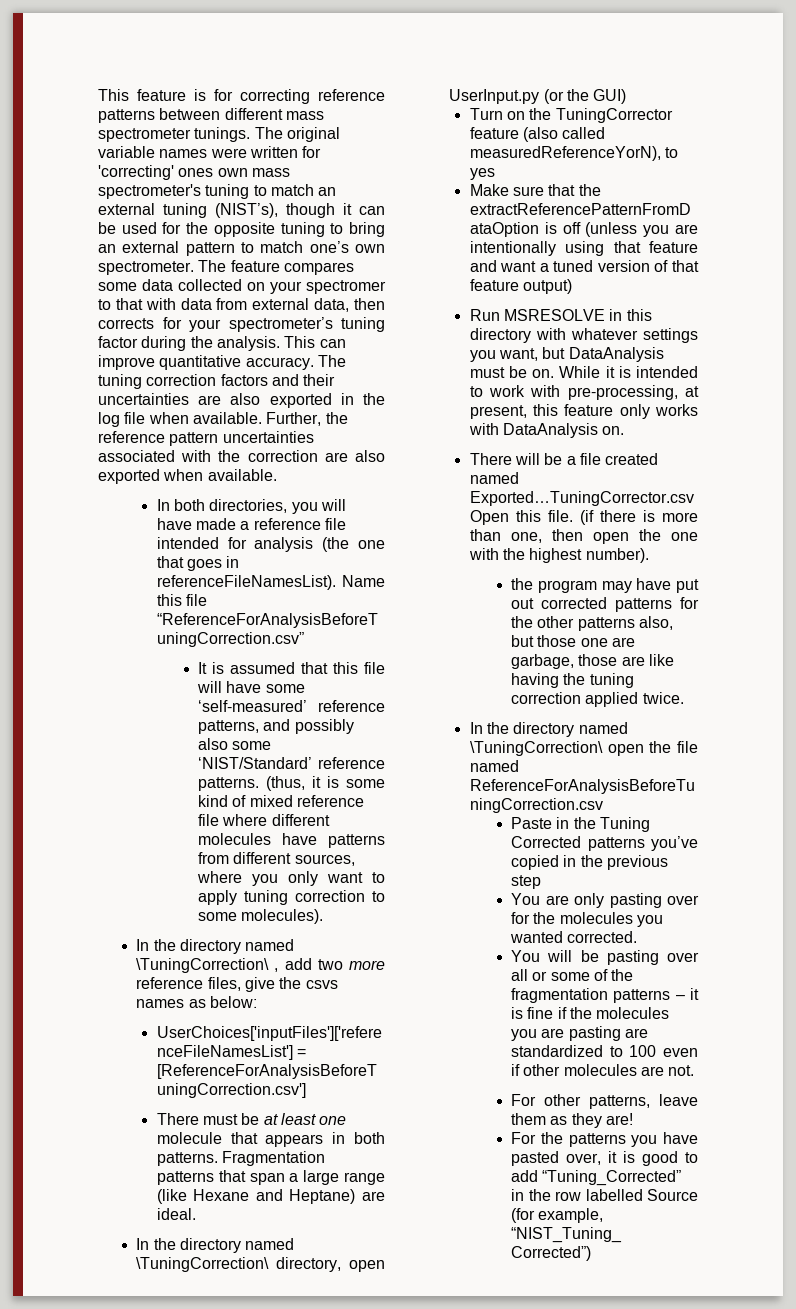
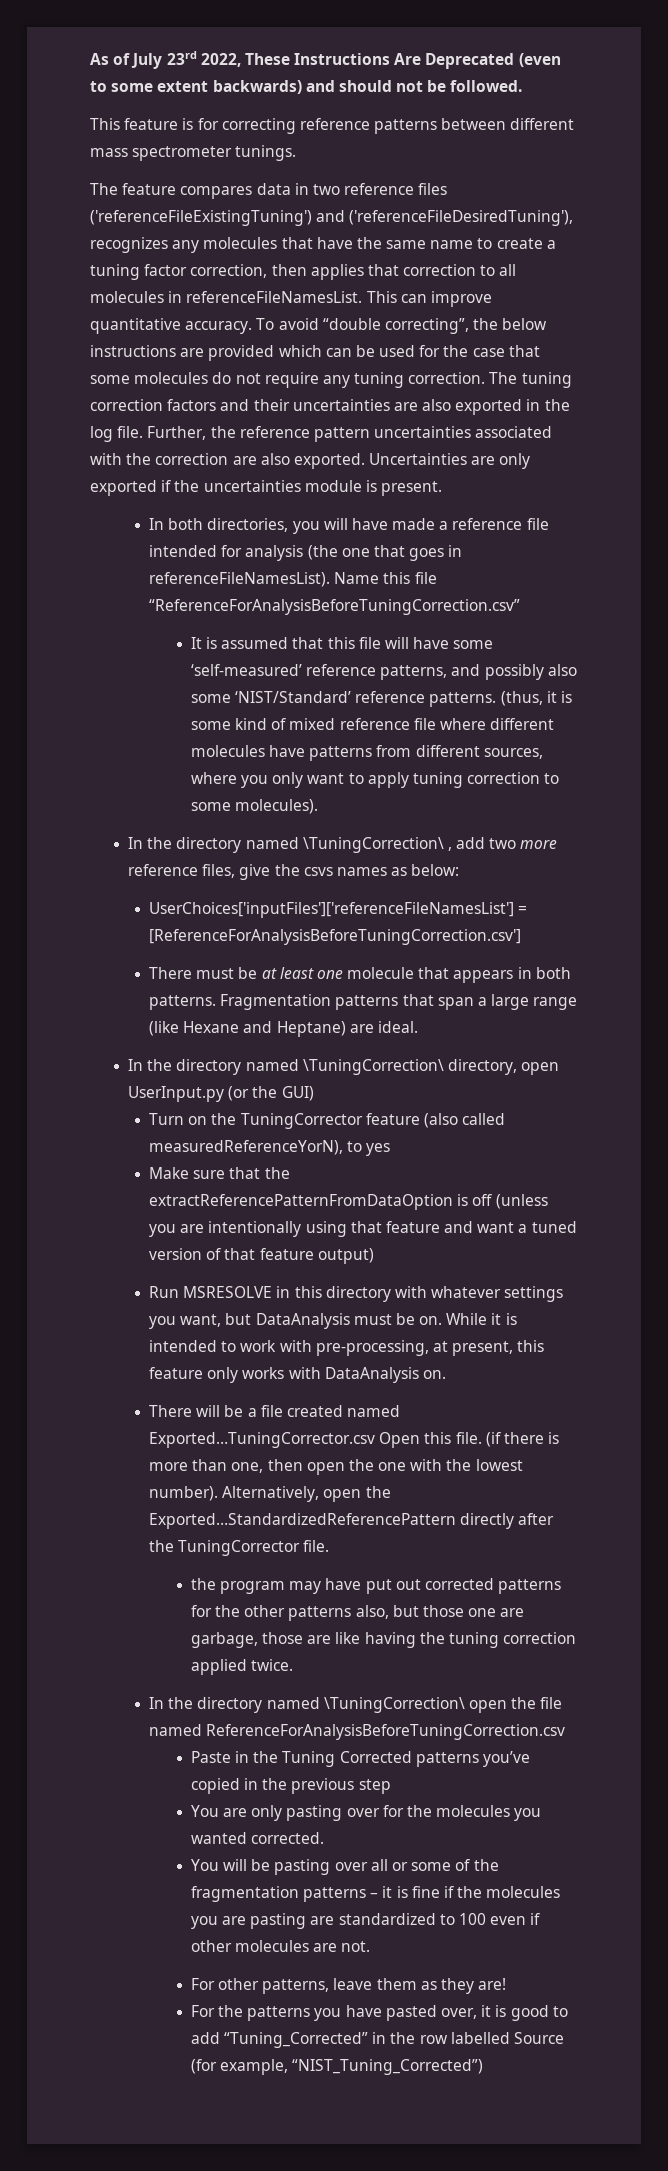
+ As of July 23rd 2022, These Instructions Are Deprecated (even to some extent backwards) and should not be followed.
- This feature is for correcting reference patterns between different mass spectrometer tunings. The original variable names were written for 'correcting' ones own mass spectrometer's tuning to match an external tuning (NIST’s), though it can be used for the opposite tuning to bring an external pattern to match one’s own spectrometer. The feature compares some data collected on your spectromer to that with data from external data, then corrects for your spectrometer’s tuning factor during the analysis. This can improve quantitative accuracy.
+ This feature is for correcting reference patterns between different mass spectrometer tunings.
+ The feature compares data in two reference files ('referenceFileExistingTuning') and ('referenceFileDesiredTuning'), recognizes any molecules that have the same name to create a tuning factor correction, then applies that correction to all molecules in referenceFileNamesList. This can improve quantitative accuracy. To avoid “double correcting”, the below instructions are provided which can be used for the case that some molecules do not require any tuning correction.
- The tuning correction factors and their uncertainties are also exported in the log file when available.
+ The tuning correction factors and their uncertainties are also exported in the log file.
- Further, the reference pattern uncertainties associated with the correction are also exported when available.
+ Further, the reference pattern uncertainties associated with the correction are also exported. Uncertainties are only exported if the uncertainties module is present.
- (if there is more than one, then open the one with the highest number).
+ (if there is more than one, then open the one with the lowest number). Alternatively, open the Exported…StandardizedReferencePattern directly after the TuningCorrector file.

